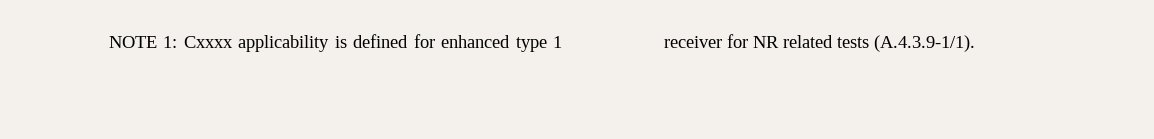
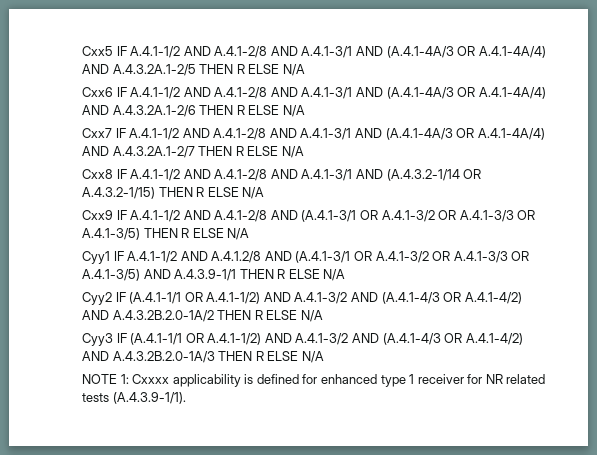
+ Cxx5 IF A.4.1-1/2 AND A.4.1-2/8 AND A.4.1-3/1 AND (A.4.1-4A/3 OR A.4.1-4A/4) AND A.4.3.2A.1-2/5 THEN R ELSE N/A
+ Cxx6 IF A.4.1-1/2 AND A.4.1-2/8 AND A.4.1-3/1 AND (A.4.1-4A/3 OR A.4.1-4A/4) AND A.4.3.2A.1-2/6 THEN R ELSE N/A
+ Cxx7 IF A.4.1-1/2 AND A.4.1-2/8 AND A.4.1-3/1 AND (A.4.1-4A/3 OR A.4.1-4A/4) AND A.4.3.2A.1-2/7 THEN R ELSE N/A
+ Cxx8 IF A.4.1-1/2 AND A.4.1-2/8 AND A.4.1-3/1 AND (A.4.3.2-1/14 OR A.4.3.2-1/15) THEN R ELSE N/A
+ Cxx9 IF A.4.1-1/2 AND A.4.1-2/8 AND (A.4.1-3/1 OR A.4.1-3/2 OR A.4.1-3/3 OR A.4.1-3/5) THEN R ELSE N/A
+ Cyy1 IF A.4.1-1/2 AND A.4.1.2/8 AND (A.4.1-3/1 OR A.4.1-3/2 OR A.4.1-3/3 OR A.4.1-3/5) AND A.4.3.9-1/1 THEN R ELSE N/A
+ Cyy2 IF (A.4.1-1/1 OR A.4.1-1/2) AND A.4.1-3/2 AND (A.4.1-4/3 OR A.4.1-4/2) AND A.4.3.2B.2.0-1A/2 THEN R ELSE N/A
+ Cyy3 IF (A.4.1-1/1 OR A.4.1-1/2) AND A.4.1-3/2 AND (A.4.1-4/3 OR A.4.1-4/2) AND A.4.3.2B.2.0-1A/3 THEN R ELSE N/A

